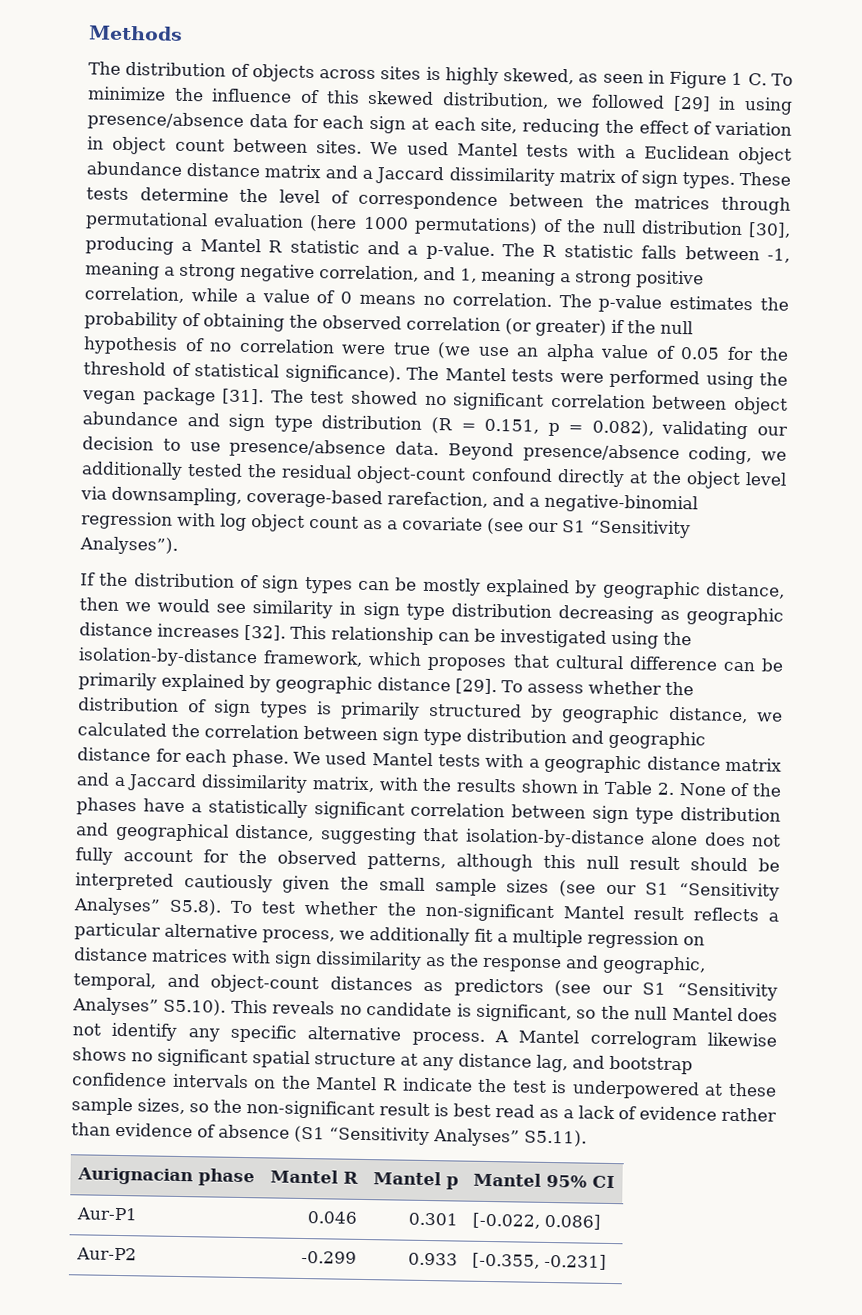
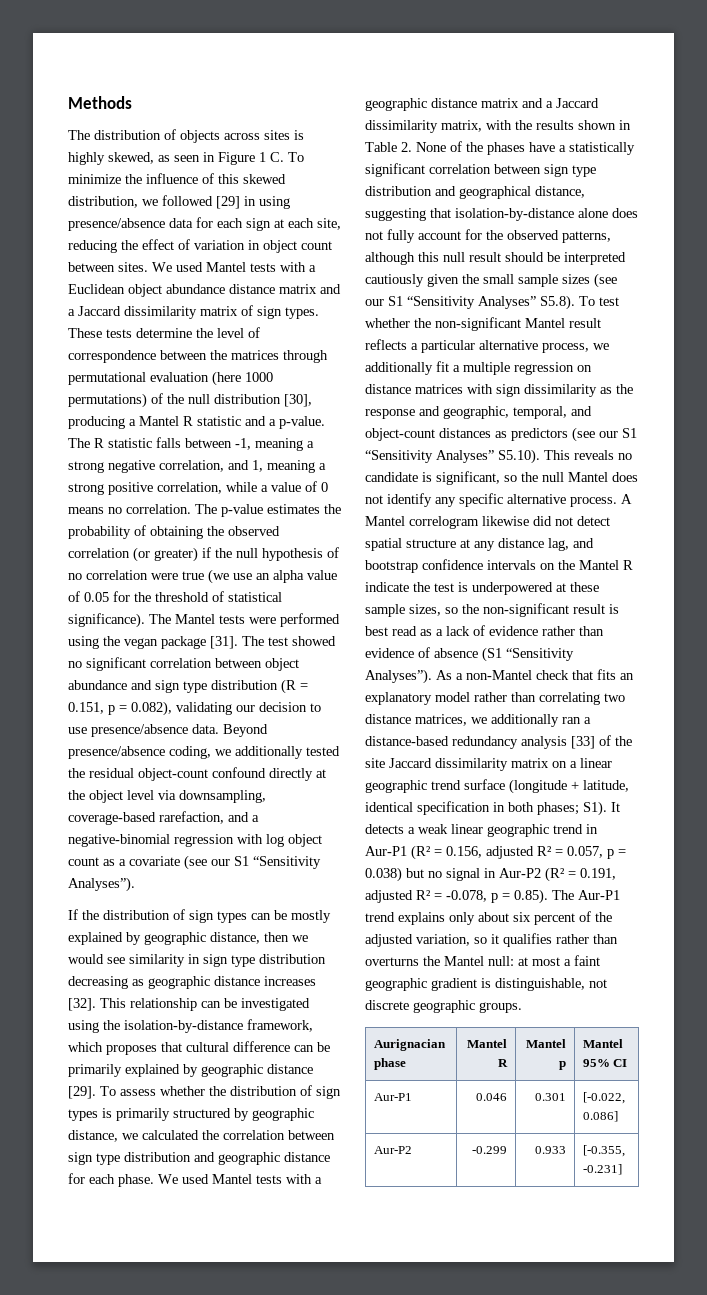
- A Mantel correlogram likewise shows no significant spatial structure at any distance lag, and bootstrap confidence intervals on the Mantel R indicate the test is underpowered at these sample sizes, so the non-significant result is best read as a lack of evidence rather than evidence of absence (S1 “Sensitivity Analyses” S5.11).
+ A Mantel correlogram likewise did not detect spatial structure at any distance lag, and bootstrap confidence intervals on the Mantel R indicate the test is underpowered at these sample sizes, so the non-significant result is best read as a lack of evidence rather than evidence of absence (S1 “Sensitivity Analyses”). As a non-Mantel check that fits an explanatory model rather than correlating two distance matrices, we additionally ran a distance-based redundancy analysis [33] of the site Jaccard dissimilarity matrix on a linear geographic trend surface (longitude + latitude, identical specification in both phases; S1). It detects a weak linear geographic trend in Aur-P1 (R² = 0.156, adjusted R² = 0.057, p = 0.038) but no signal in Aur-P2 (R² = 0.191, adjusted R² = -0.078, p = 0.85). The Aur-P1 trend explains only about six percent of the adjusted variation, so it qualifies rather than overturns the Mantel null: at most a faint geographic gradient is distinguishable, not discrete geographic groups.

